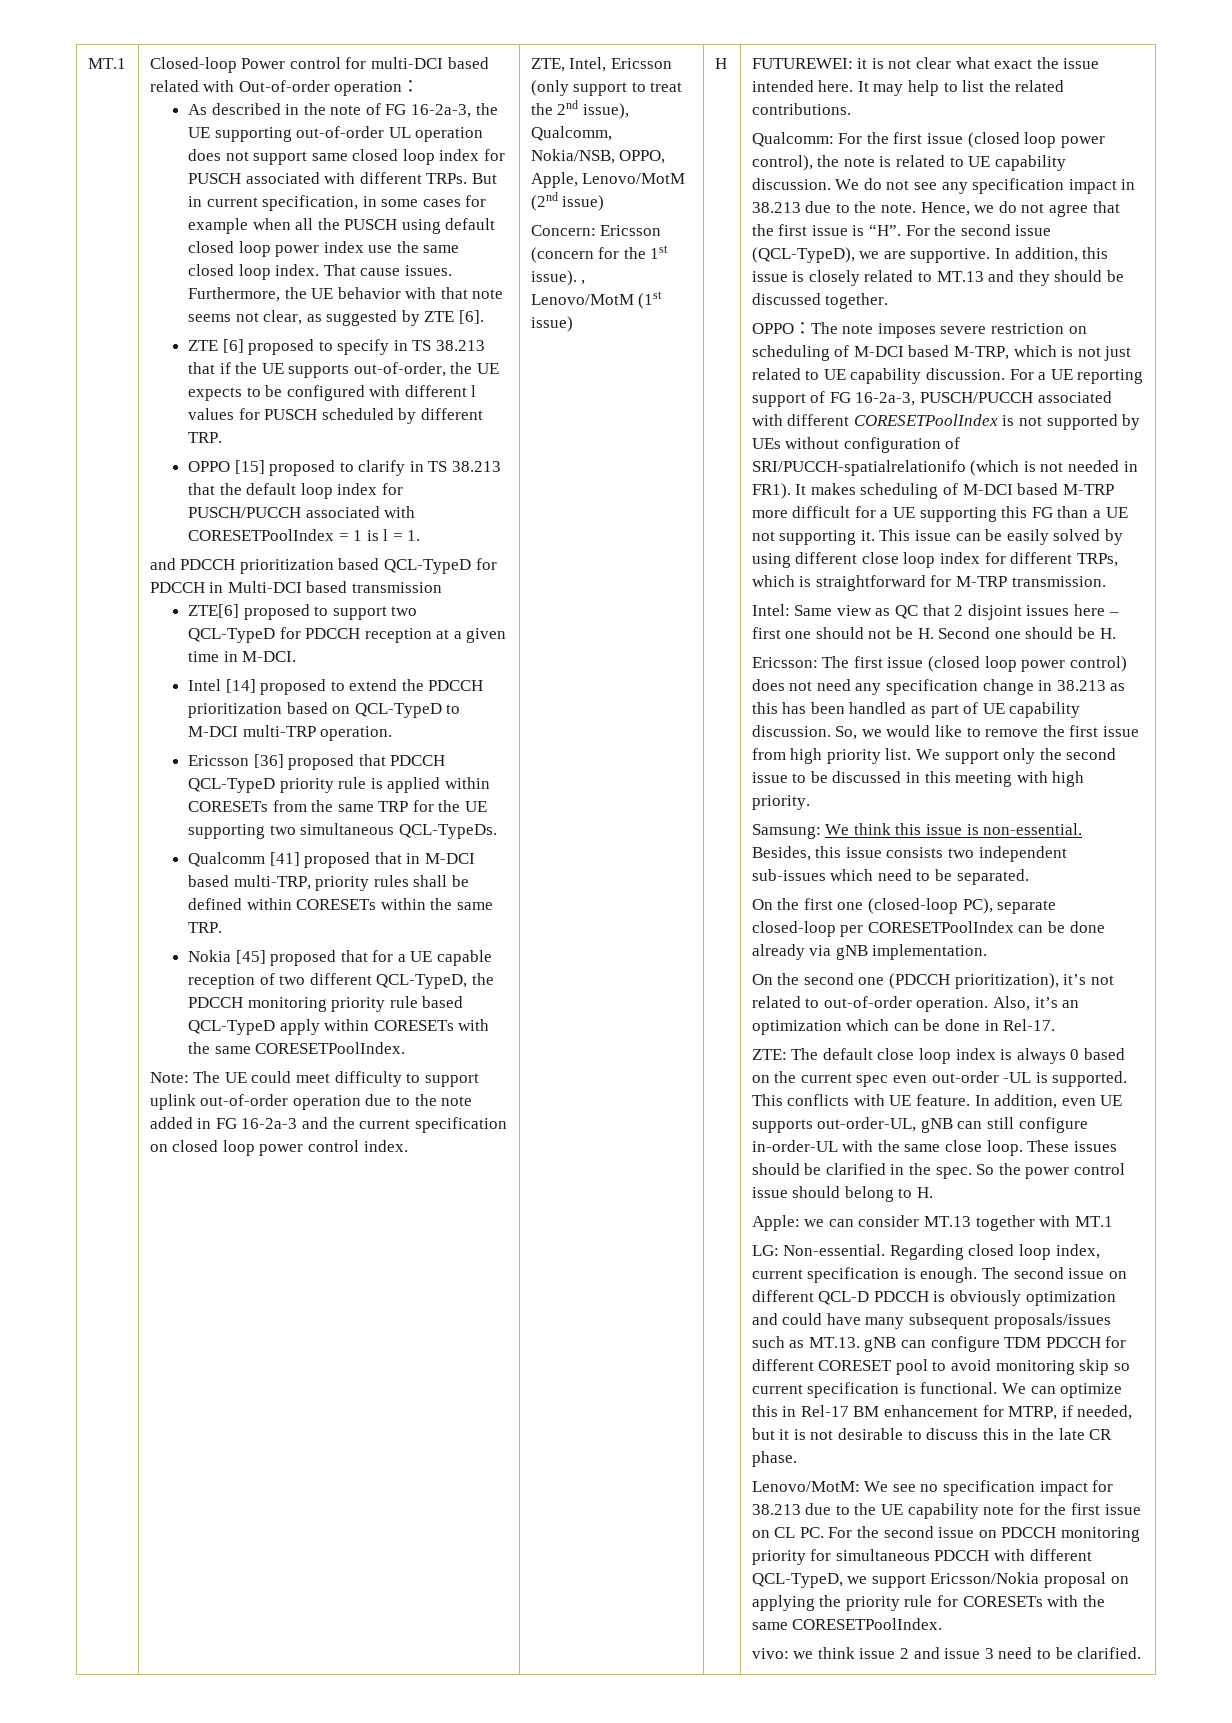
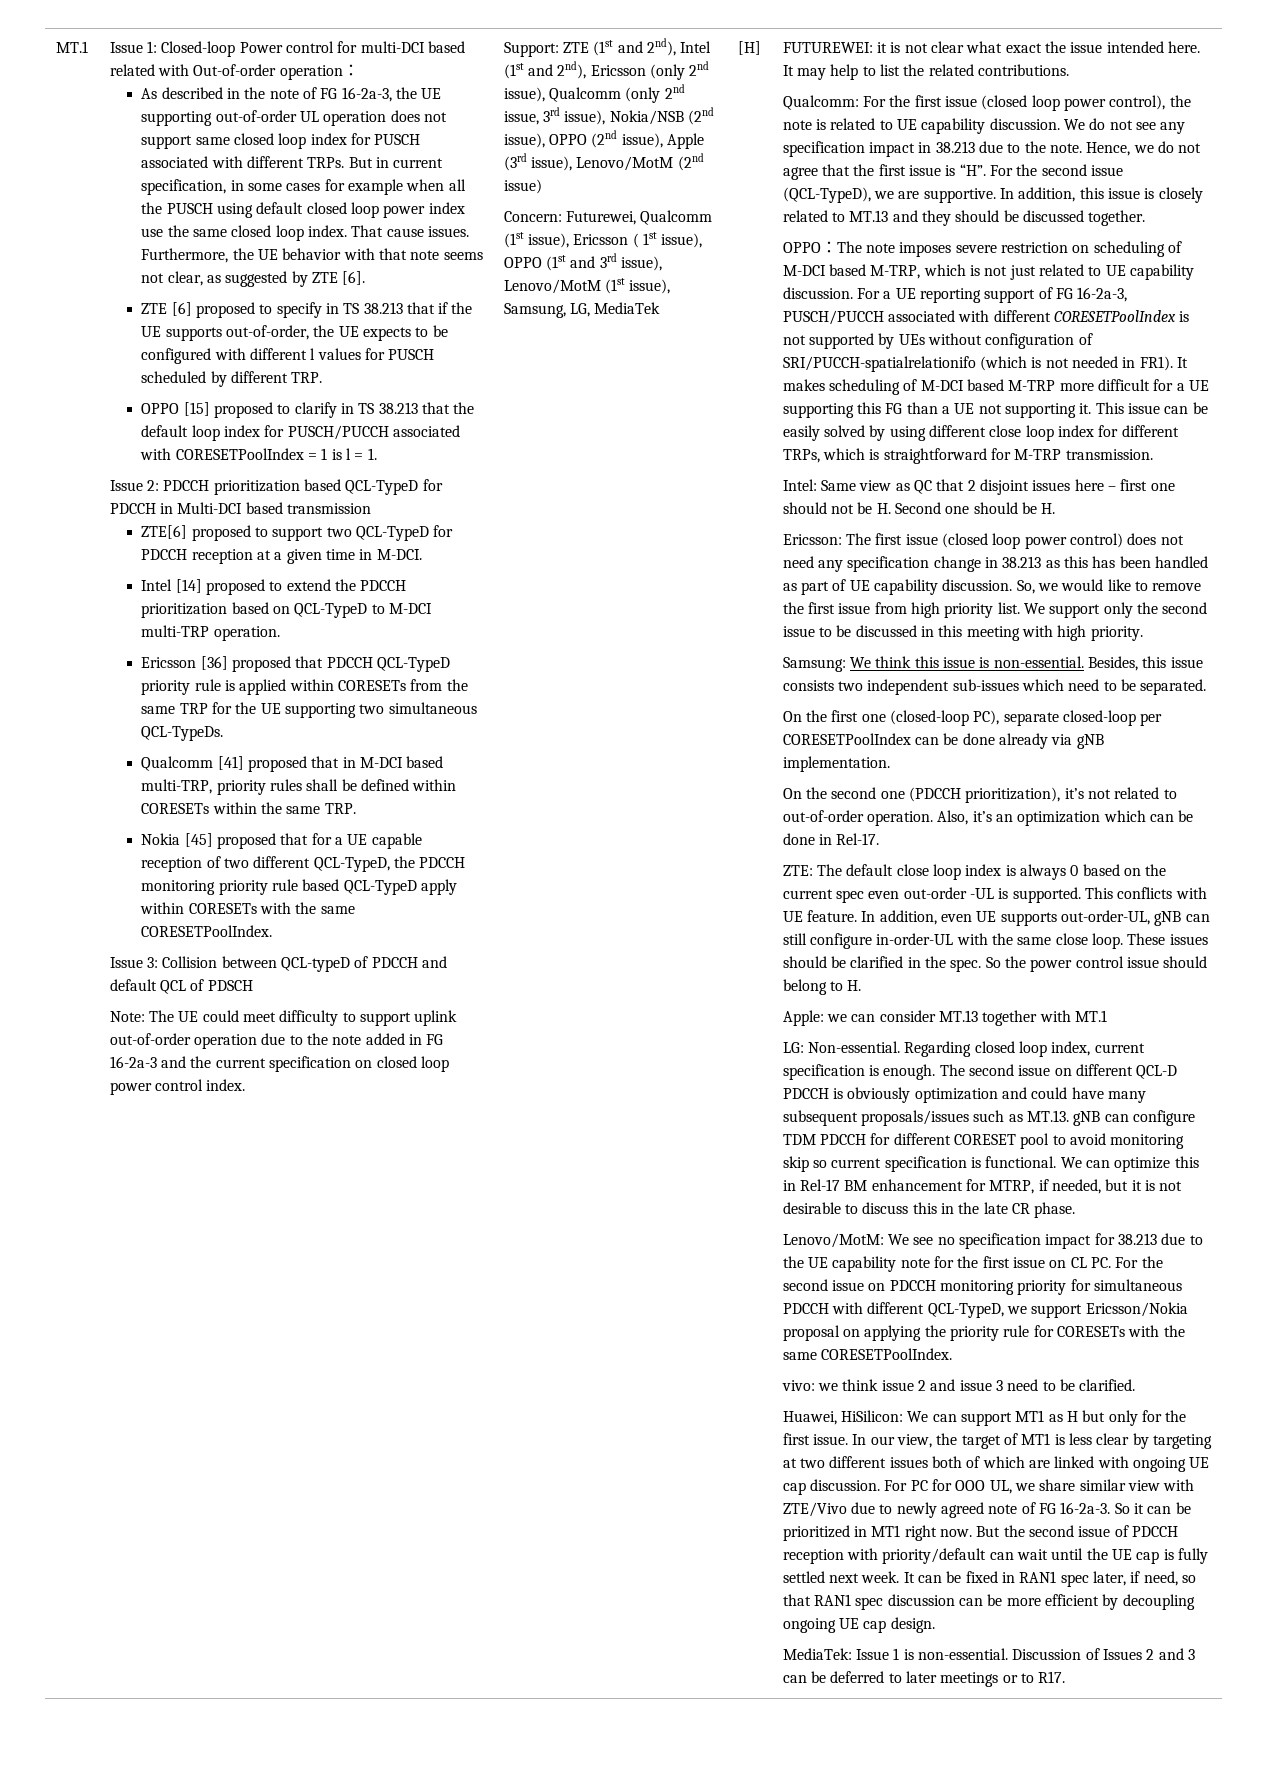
- Closed-loop Power control for multi-DCI based related with Out-of-order operation：
+ Issue 1: Closed-loop Power control for multi-DCI based related with Out-of-order operation：
- and PDCCH prioritization based QCL-TypeD for PDCCH in Multi-DCI based transmission
+ Issue 2: PDCCH prioritization based QCL-TypeD for PDCCH in Multi-DCI based transmission
+ Issue 3: Collision between QCL-typeD of PDCCH and default QCL of PDSCH
- ZTE, Intel, Ericsson (only support to treat the 2nd issue), Qualcomm, Nokia/NSB, OPPO, Apple, Lenovo/MotM (2nd issue)
- Concern: Ericsson (concern for the 1st issue). , Lenovo/MotM (1st issue) | H
+ Support: ZTE (1st and 2nd), Intel (1st and 2nd), Ericsson (only 2nd issue), Qualcomm (only 2nd issue, 3rd issue), Nokia/NSB (2nd issue), OPPO (2nd issue), Apple (3rd issue), Lenovo/MotM (2nd issue)
+ Concern: Futurewei, Qualcomm (1st issue), Ericsson ( 1st issue), OPPO (1st and 3rd issue), Lenovo/MotM (1st issue), Samsung, LG, MediaTek | [H]
+ Huawei, HiSilicon: We can support MT1 as H but only for the first issue. In our view, the target of MT1 is less clear by targeting at two different issues both of which are linked with ongoing UE cap discussion. For PC for OOO UL, we share similar view with ZTE/Vivo due to newly agreed note of FG 16-2a-3. So it can be prioritized in MT1 right now. But the second issue of PDCCH reception with priority/default can wait until the UE cap is fully settled next week. It can be fixed in RAN1 spec later, if need, so that RAN1 spec discussion can be more efficient by decoupling ongoing UE cap design.
+ MediaTek: Issue 1 is non-essential. Discussion of Issues 2 and 3 can be deferred to later meetings or to R17.

